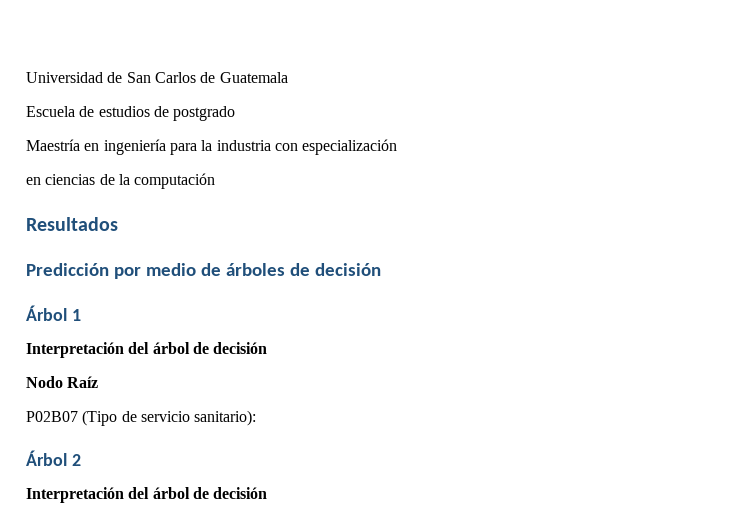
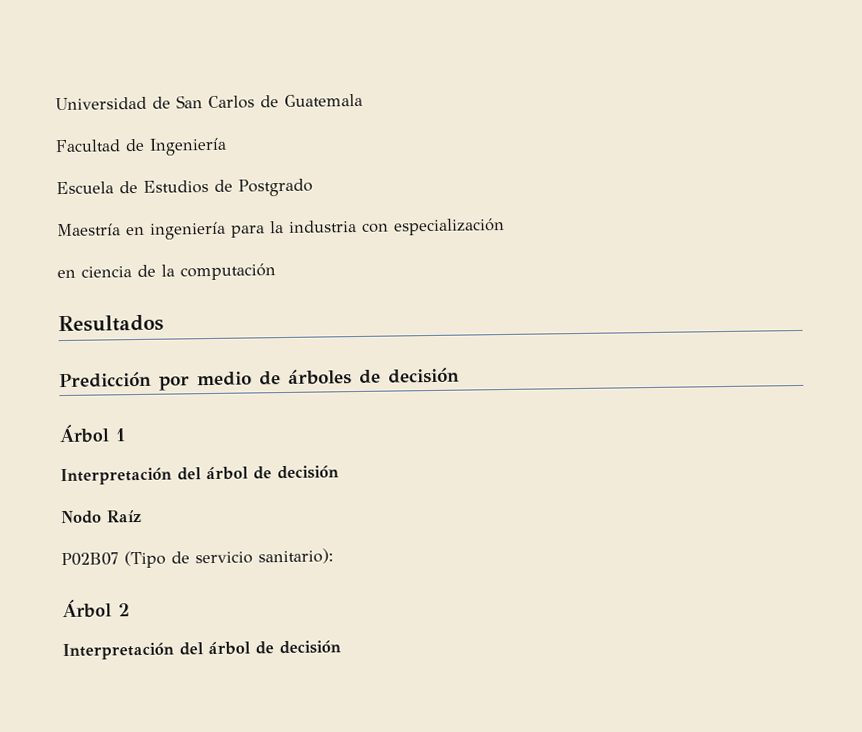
+ Facultad de Ingeniería
- Escuela de estudios de postgrado
+ Escuela de Estudios de Postgrado
- en ciencias de la computación
+ en ciencia de la computación

